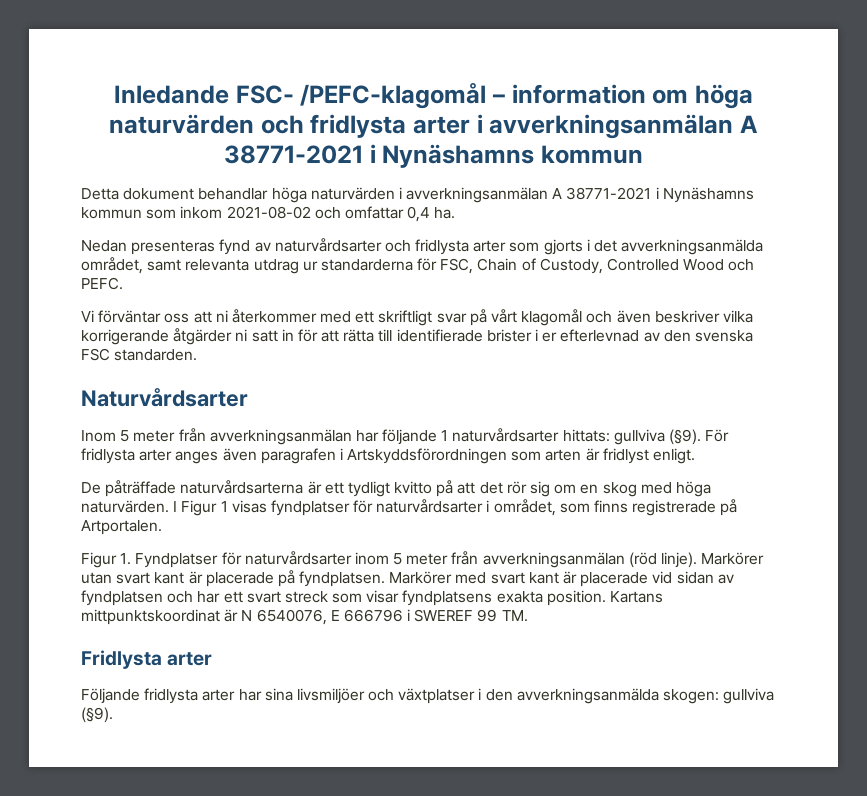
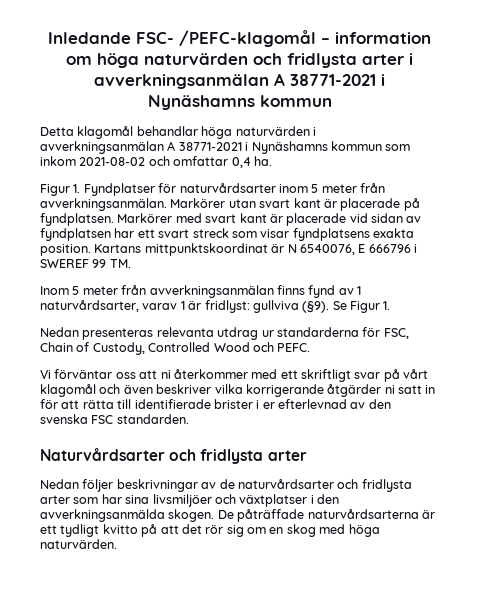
- Detta dokument behandlar höga naturvärden i avverkningsanmälan A 38771-2021 i Nynäshamns kommun som inkom 2021-08-02 och omfattar 0,4 ha.
+ Detta klagomål behandlar höga naturvärden i avverkningsanmälan A 38771-2021 i Nynäshamns kommun som inkom 2021-08-02 och omfattar 0,4 ha.
- Nedan presenteras fynd av naturvårdsarter och fridlysta arter som gjorts i det avverkningsanmälda området, samt relevanta utdrag ur standarderna för FSC, Chain of Custody, Controlled Wood och PEFC.
+ Figur 1. Fyndplatser för naturvårdsarter inom 5 meter från avverkningsanmälan. Markörer utan svart kant är placerade på fyndplatsen. Markörer med svart kant är placerade vid sidan av fyndplatsen har ett svart streck som visar fyndplatsens exakta position. Kartans mittpunktskoordinat är N 6540076, E 666796 i SWEREF 99 TM.
+ Inom 5 meter från avverkningsanmälan finns fynd av 1 naturvårdsarter, varav 1 är fridlyst: gullviva (§9). Se Figur 1.
+ Nedan presenteras relevanta utdrag ur standarderna för FSC, Chain of Custody, Controlled Wood och PEFC.
- Naturvårdsarter
- Inom 5 meter från avverkningsanmälan har följande 1 naturvårdsarter hittats: gullviva (§9). För fridlysta arter anges även paragrafen i Artskyddsförordningen som arten är fridlyst enligt.
- De påträffade naturvårdsarterna är ett tydligt kvitto på att det rör sig om en skog med höga naturvärden. I Figur 1 visas fyndplatser för naturvårdsarter i området, som finns registrerade på Artportalen.
- Figur 1. Fyndplatser för naturvårdsarter inom 5 meter från avverkningsanmälan (röd linje). Markörer utan svart kant är placerade på fyndplatsen. Markörer med svart kant är placerade vid sidan av fyndplatsen och har ett svart streck som visar fyndplatsens exakta position. Kartans mittpunktskoordinat är N 6540076, E 666796 i SWEREF 99 TM.
- Fridlysta arter
- Följande fridlysta arter har sina livsmiljöer och växtplatser i den avverkningsanmälda skogen: gullviva (§9).
+ Naturvårdsarter och fridlysta arter
+ Nedan följer beskrivningar av de naturvårdsarter och fridlysta arter som har sina livsmiljöer och växtplatser i den avverkningsanmälda skogen. De påträffade naturvårdsarterna är ett tydligt kvitto på att det rör sig om en skog med höga naturvärden.

